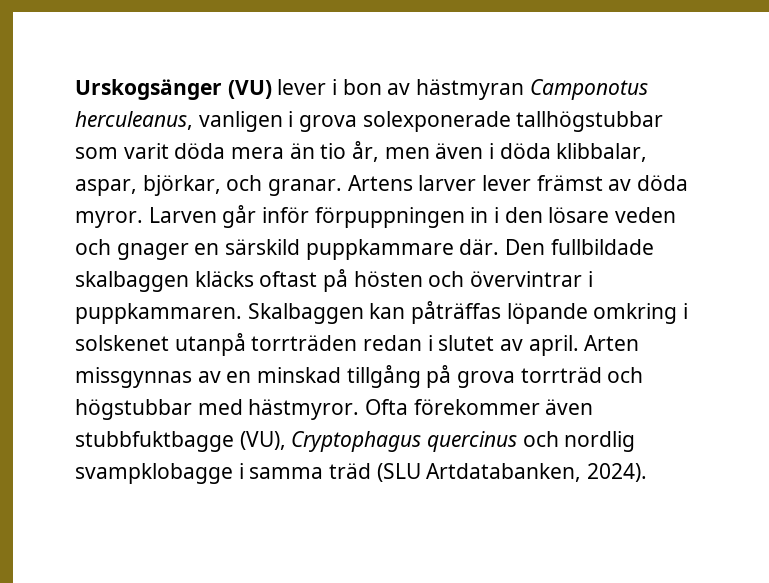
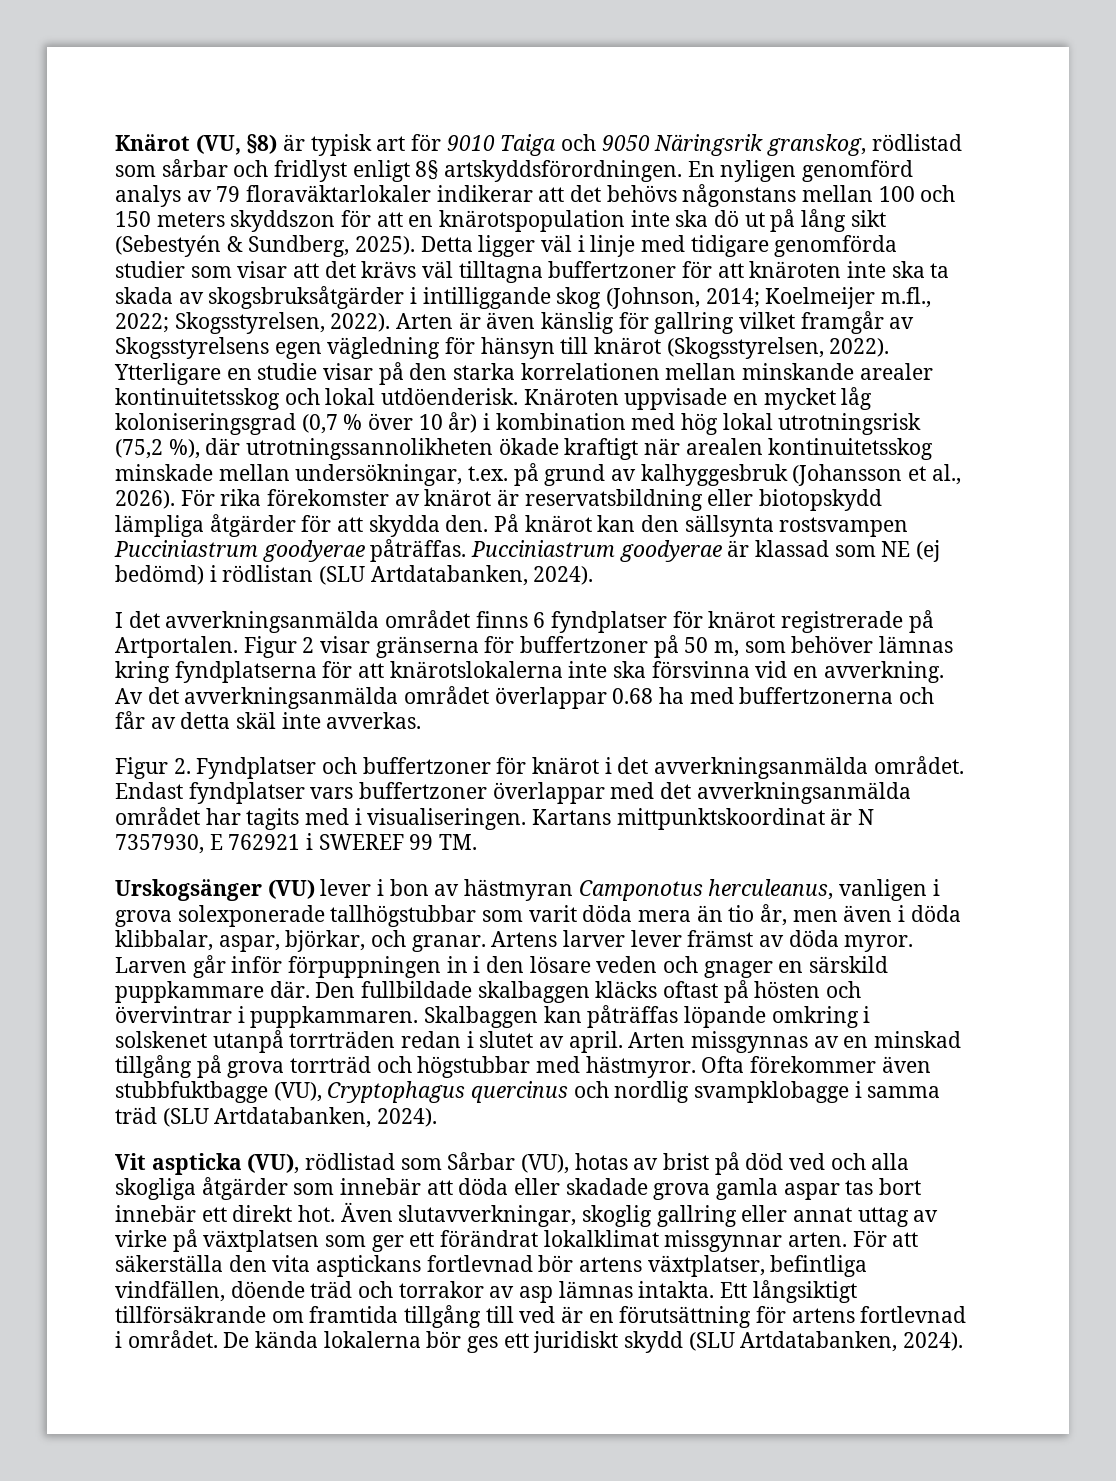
+ Knärot (VU, §8) är typisk art för 9010 Taiga och 9050 Näringsrik granskog, rödlistad som sårbar och fridlyst enligt 8§ artskyddsförordningen. En nyligen genomförd analys av 79 floraväktarlokaler indikerar att det behövs någonstans mellan 100 och 150 meters skyddszon för att en knärotspopulation inte ska dö ut på lång sikt (Sebestyén & Sundberg, 2025). Detta ligger väl i linje med tidigare genomförda studier som visar att det krävs väl tilltagna buffertzoner för att knäroten inte ska ta skada av skogsbruksåtgärder i intilliggande skog (Johnson, 2014; Koelmeijer m.fl., 2022; Skogsstyrelsen, 2022). Arten är även känslig för gallring vilket framgår av Skogsstyrelsens egen vägledning för hänsyn till knärot (Skogsstyrelsen, 2022). Ytterligare en studie visar på den starka korrelationen mellan minskande arealer kontinuitetsskog och lokal utdöenderisk. Knäroten uppvisade en mycket låg koloniseringsgrad (0,7 % över 10 år) i kombination med hög lokal utrotningsrisk (75,2 %), där utrotningssannolikheten ökade kraftigt när arealen kontinuitetsskog minskade mellan undersökningar, t.ex. på grund av kalhyggesbruk (Johansson et al., 2026). För rika förekomster av knärot är reservatsbildning eller biotopskydd lämpliga åtgärder för att skydda den. På knärot kan den sällsynta rostsvampen Pucciniastrum goodyerae påträffas. Pucciniastrum goodyerae är klassad som NE (ej bedömd) i rödlistan (SLU Artdatabanken, 2024).
+ I det avverkningsanmälda området finns 6 fyndplatser för knärot registrerade på Artportalen. Figur 2 visar gränserna för buffertzoner på 50 m, som behöver lämnas kring fyndplatserna för att knärotslokalerna inte ska försvinna vid en avverkning. Av det avverkningsanmälda området överlappar 0.68 ha med buffertzonerna och får av detta skäl inte avverkas.
+ Figur 2. Fyndplatser och buffertzoner för knärot i det avverkningsanmälda området. Endast fyndplatser vars buffertzoner överlappar med det avverkningsanmälda området har tagits med i visualiseringen. Kartans mittpunktskoordinat är N 7357930, E 762921 i SWEREF 99 TM.
+ Vit aspticka (VU), rödlistad som Sårbar (VU), hotas av brist på död ved och alla skogliga åtgärder som innebär att döda eller skadade grova gamla aspar tas bort innebär ett direkt hot. Även slutavverkningar, skoglig gallring eller annat uttag av virke på växtplatsen som ger ett förändrat lokalklimat missgynnar arten. För att säkerställa den vita asptickans fortlevnad bör artens växtplatser, befintliga vindfällen, döende träd och torrakor av asp lämnas intakta. Ett långsiktigt tillförsäkrande om framtida tillgång till ved är en förutsättning för artens fortlevnad i området. De kända lokalerna bör ges ett juridiskt skydd (SLU Artdatabanken, 2024).

